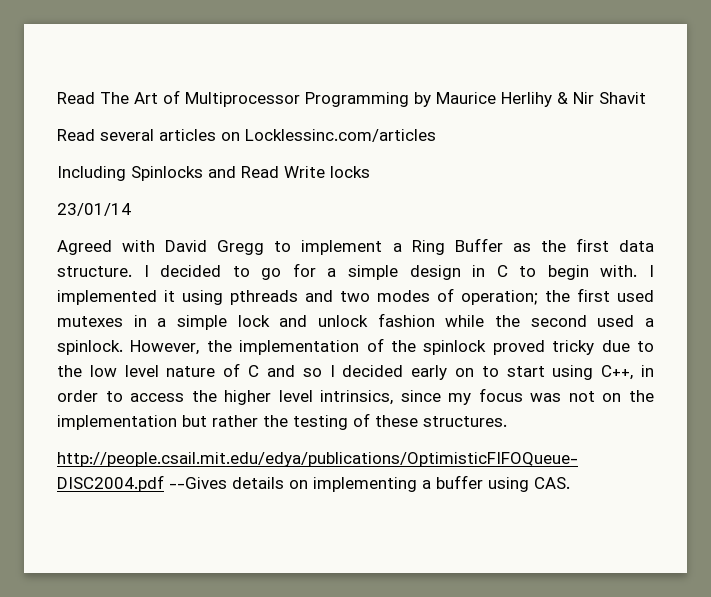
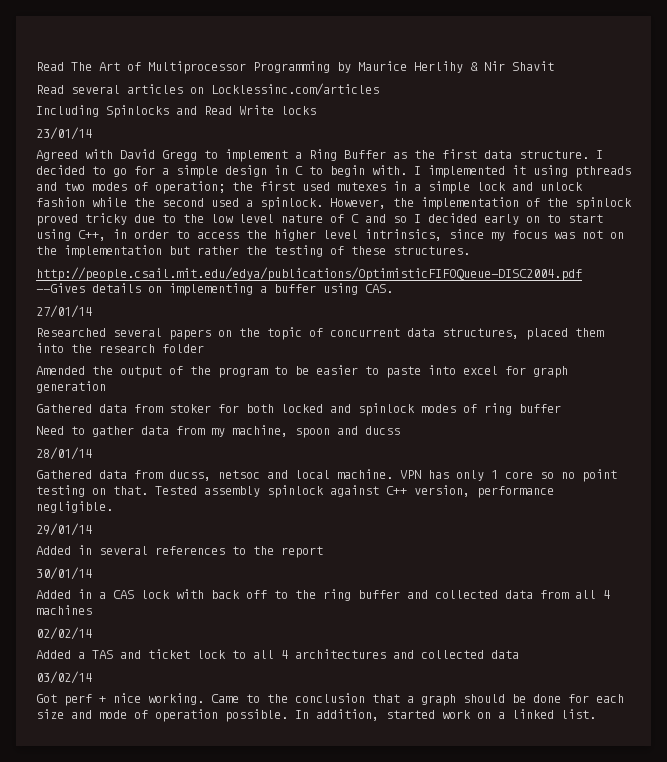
+ 27/01/14
+ Researched several papers on the topic of concurrent data structures, placed them into the research folder
+ Amended the output of the program to be easier to paste into excel for graph generation
+ Gathered data from stoker for both locked and spinlock modes of ring buffer
+ Need to gather data from my machine, spoon and ducss
+ 28/01/14
+ Gathered data from ducss, netsoc and local machine. VPN has only 1 core so no point testing on that. Tested assembly spinlock against C++ version, performance negligible.
+ 29/01/14
+ Added in several references to the report
+ 30/01/14
+ Added in a CAS lock with back off to the ring buffer and collected data from all 4 machines
+ 02/02/14
+ Added a TAS and ticket lock to all 4 architectures and collected data
+ 03/02/14
+ Got perf + nice working. Came to the conclusion that a graph should be done for each size and mode of operation possible. In addition, started work on a linked list.

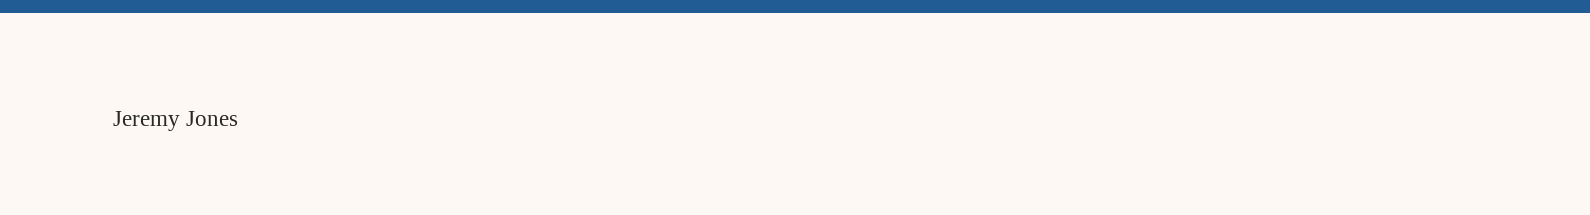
- Read The Art of Multiprocessor Programming by Maurice Herlihy & Nir Shavit
- Read several articles on Locklessinc.com/articles
- Including Spinlocks and Read Write locks
- 23/01/14
- Agreed with David Gregg to implement a Ring Buffer as the first data structure. I decided to go for a simple design in C to begin with. I implemented it using pthreads and two modes of operation; the first used mutexes in a simple lock and unlock fashion while the second used a spinlock. However, the implementation of the spinlock proved tricky due to the low level nature of C and so I decided early on to start using C++, in order to access the higher level intrinsics, since my focus was not on the implementation but rather the testing of these structures.
- http://people.csail.mit.edu/edya/publications/OptimisticFIFOQueue-DISC2004.pdf --Gives details on implementing a buffer using CAS.
- 27/01/14
- Researched several papers on the topic of concurrent data structures, placed them into the research folder
- Amended the output of the program to be easier to paste into excel for graph generation
- Gathered data from stoker for both locked and spinlock modes of ring buffer
- Need to gather data from my machine, spoon and ducss
- 28/01/14
- Gathered data from ducss, netsoc and local machine. VPN has only 1 core so no point testing on that. Tested assembly spinlock against C++ version, performance negligible.
- 29/01/14
- Added in several references to the report
- 30/01/14
- Added in a CAS lock with back off to the ring buffer and collected data from all 4 machines
- 02/02/14
- Added a TAS and ticket lock to all 4 architectures and collected data
- 03/02/14
- Got perf + nice working. Came to the conclusion that a graph should be done for each size and mode of operation possible. In addition, started work on a linked list.
+ Jeremy Jones

